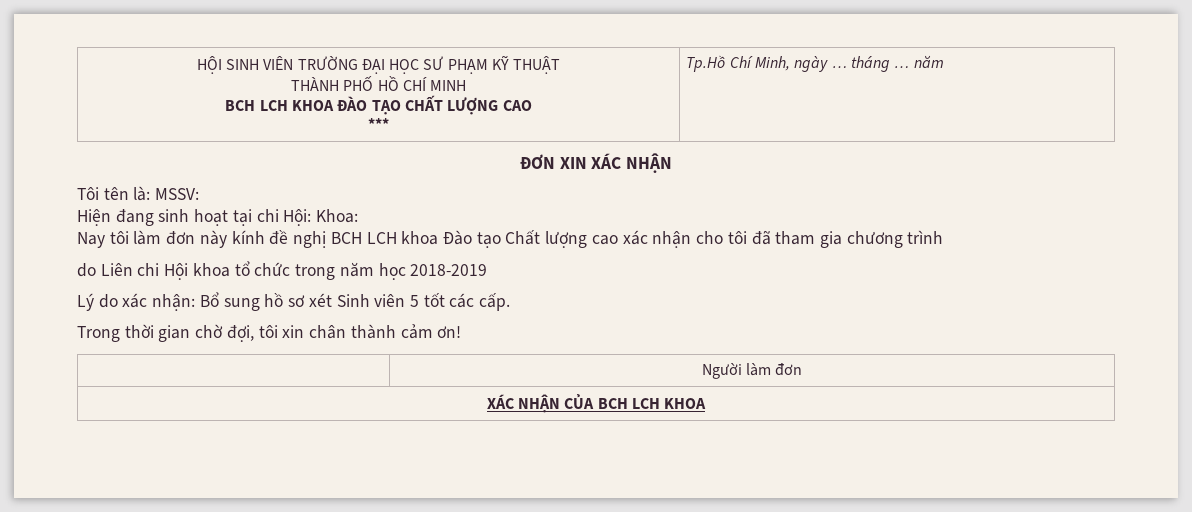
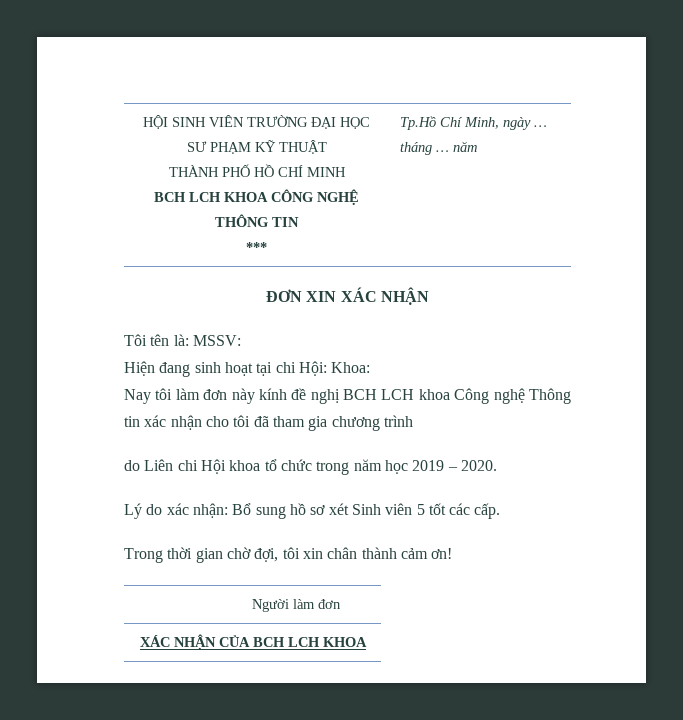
  HỘI SINH VIÊN TRƯỜNG ĐẠI HỌC SƯ PHẠM KỸ THUẬT
  THÀNH PHỐ HỒ CHÍ MINH
- BCH LCH KHOA ĐÀO TẠO CHẤT LƯỢNG CAO
+ BCH LCH KHOA CÔNG NGHỆ THÔNG TIN
- Nay tôi làm đơn này kính đề nghị BCH LCH khoa Đào tạo Chất lượng cao xác nhận cho tôi đã tham gia chương trình
+ Nay tôi làm đơn này kính đề nghị BCH LCH khoa Công nghệ Thông tin xác nhận cho tôi đã tham gia chương trình
- do Liên chi Hội khoa tổ chức trong năm học 2018-2019
+ do Liên chi Hội khoa tổ chức trong năm học 2019 – 2020.

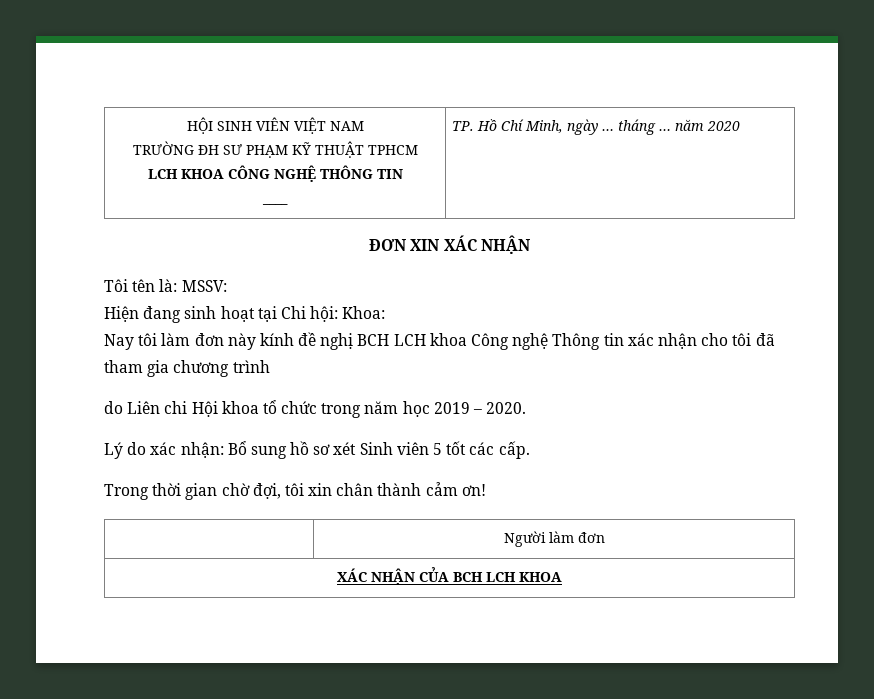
- HỘI SINH VIÊN TRƯỜNG ĐẠI HỌC SƯ PHẠM KỸ THUẬT
- THÀNH PHỐ HỒ CHÍ MINH
- BCH LCH KHOA CÔNG NGHỆ THÔNG TIN
- *** | Tp.Hồ Chí Minh, ngày … tháng … năm
+ HỘI SINH VIÊN VIỆT NAM
+ TRƯỜNG ĐH SƯ PHẠM KỸ THUẬT TPHCM
+ LCH KHOA CÔNG NGHỆ THÔNG TIN
+ ____ | TP. Hồ Chí Minh, ngày … tháng … năm 2020
- Hiện đang sinh hoạt tại chi Hội: Khoa:
+ Hiện đang sinh hoạt tại Chi hội: Khoa:

